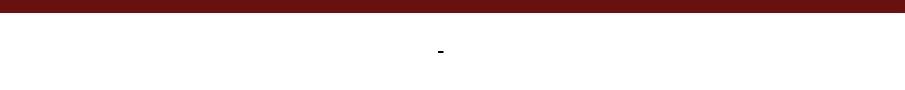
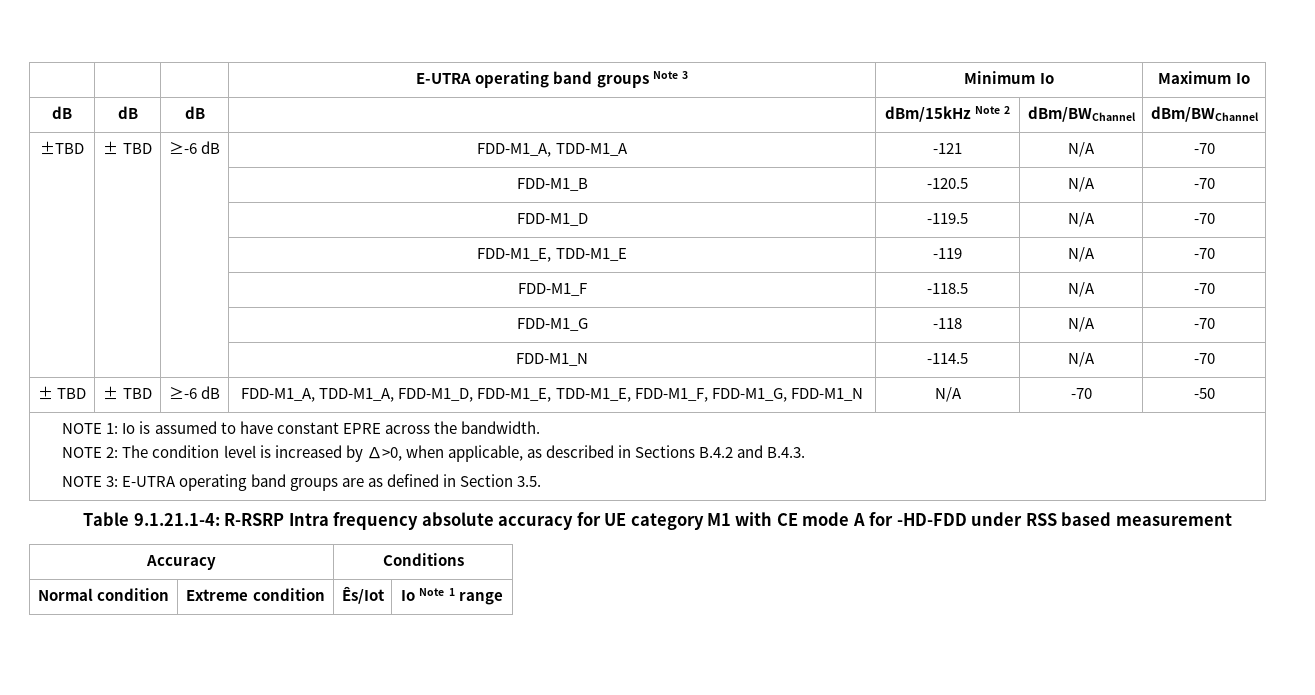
- -
+ | | | E-UTRA operating band groups Note 3 | Minimum Io | Maximum Io
+ dB | dB | dB | | dBm/15kHz Note 2 | dBm/BWChannel | dBm/BWChannel
+ ±TBD | ± TBD | ≥-6 dB | FDD-M1_A, TDD-M1_A | -121 | N/A | -70
+ | | | FDD-M1_B | -120.5 | N/A | -70
+ | | | FDD-M1_D | -119.5 | N/A | -70
+ | | | FDD-M1_E, TDD-M1_E | -119 | N/A | -70
+ | | | FDD-M1_F | -118.5 | N/A | -70
+ | | | FDD-M1_G | -118 | N/A | -70
+ | | | FDD-M1_N | -114.5 | N/A | -70
+ ± TBD | ± TBD | ≥-6 dB | FDD-M1_A, TDD-M1_A, FDD-M1_D, FDD-M1_E, TDD-M1_E, FDD-M1_F, FDD-M1_G, FDD-M1_N | N/A | -70 | -50
+ NOTE 1: Io is assumed to have constant EPRE across the bandwidth.
+ NOTE 2: The condition level is increased by ∆>0, when applicable, as described in Sections B.4.2 and B.4.3.
+ NOTE 3: E-UTRA operating band groups are as defined in Section 3.5.
+ Table 9.1.21.1-4: R-RSRP Intra frequency absolute accuracy for UE category M1 with CE mode A for -HD-FDD under RSS based measurement
+ Accuracy | Conditions
+ Normal condition | Extreme condition | Ês/Iot | Io Note 1 range

